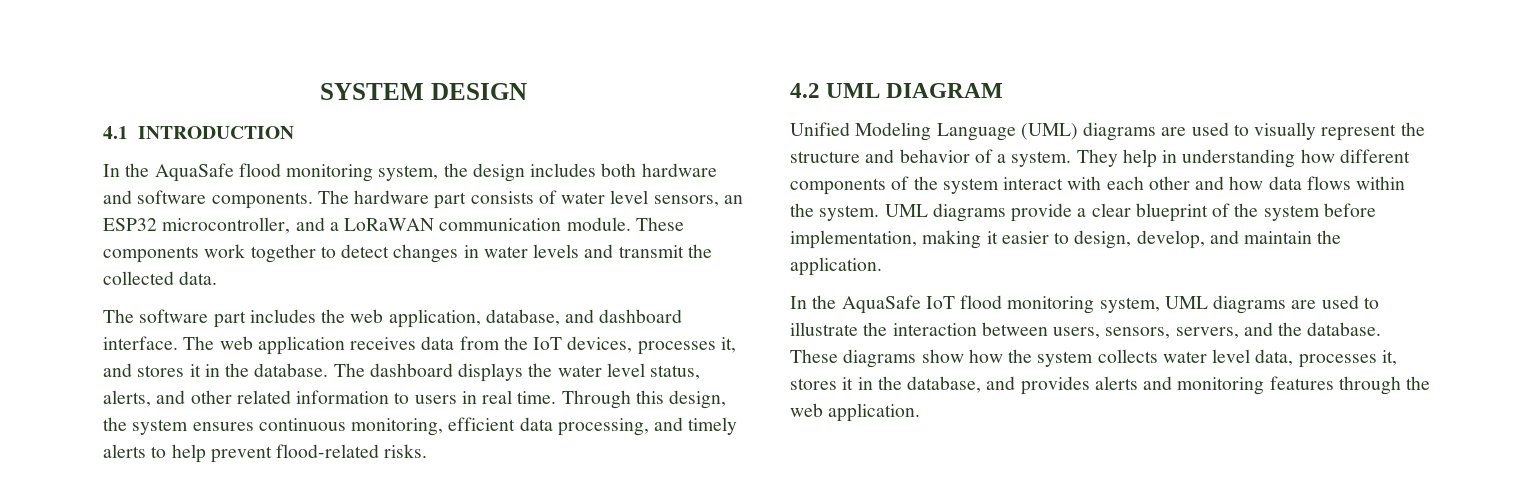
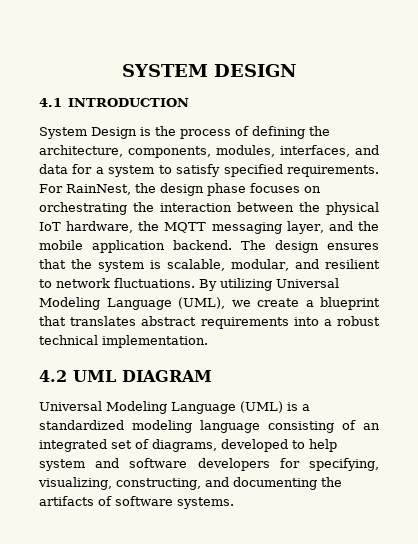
- In the AquaSafe flood monitoring system, the design includes both hardware and software components. The hardware part consists of water level sensors, an ESP32 microcontroller, and a LoRaWAN communication module. These components work together to detect changes in water levels and transmit the collected data.
- The software part includes the web application, database, and dashboard interface. The web application receives data from the IoT devices, processes it, and stores it in the database. The dashboard displays the water level status, alerts, and other related information to users in real time. Through this design, the system ensures continuous monitoring, efficient data processing, and timely alerts to help prevent flood-related risks.
+ System Design is the process of defining the architecture, components, modules, interfaces, and data for a system to satisfy specified requirements. For RainNest, the design phase focuses on orchestrating the interaction between the physical IoT hardware, the MQTT messaging layer, and the mobile application backend. The design ensures that the system is scalable, modular, and resilient to network fluctuations. By utilizing Universal Modeling Language (UML), we create a blueprint that translates abstract requirements into a robust technical implementation.
- Unified Modeling Language (UML) diagrams are used to visually represent the structure and behavior of a system. They help in understanding how different components of the system interact with each other and how data flows within the system. UML diagrams provide a clear blueprint of the system before implementation, making it easier to design, develop, and maintain the application.
- In the AquaSafe IoT flood monitoring system, UML diagrams are used to illustrate the interaction between users, sensors, servers, and the database. These diagrams show how the system collects water level data, processes it, stores it in the database, and provides alerts and monitoring features through the web application.
+ Universal Modeling Language (UML) is a standardized modeling language consisting of an integrated set of diagrams, developed to help system and software developers for specifying, visualizing, constructing, and documenting the artifacts of software systems.

